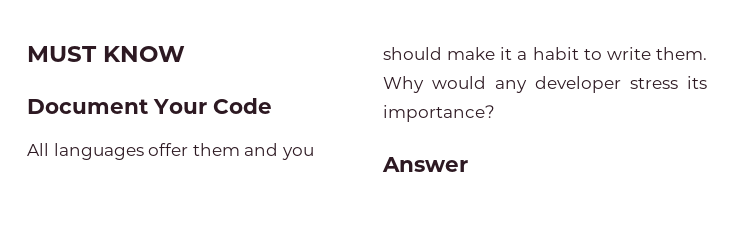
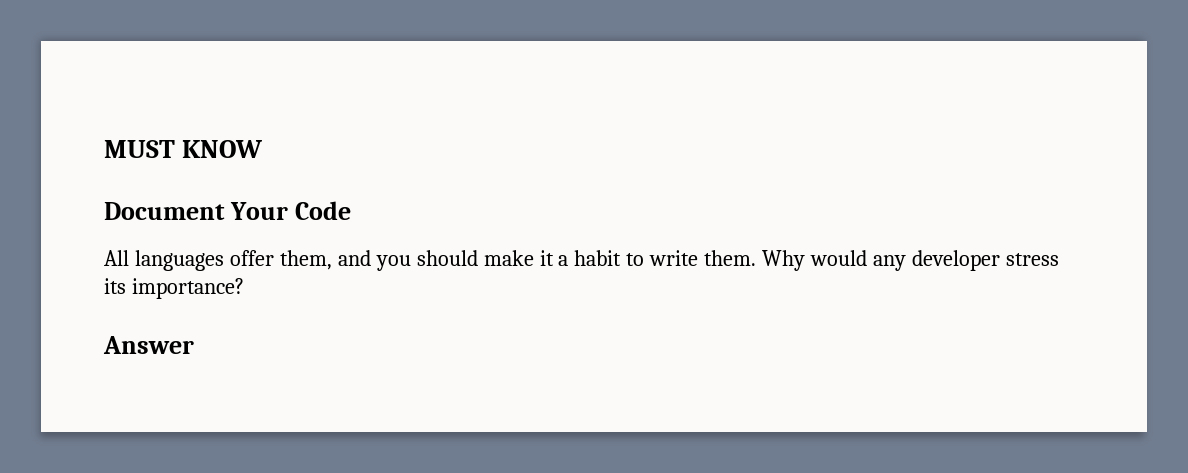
- All languages offer them and you should make it a habit to write them.
+ All languages offer them, and you should make it a habit to write them.

